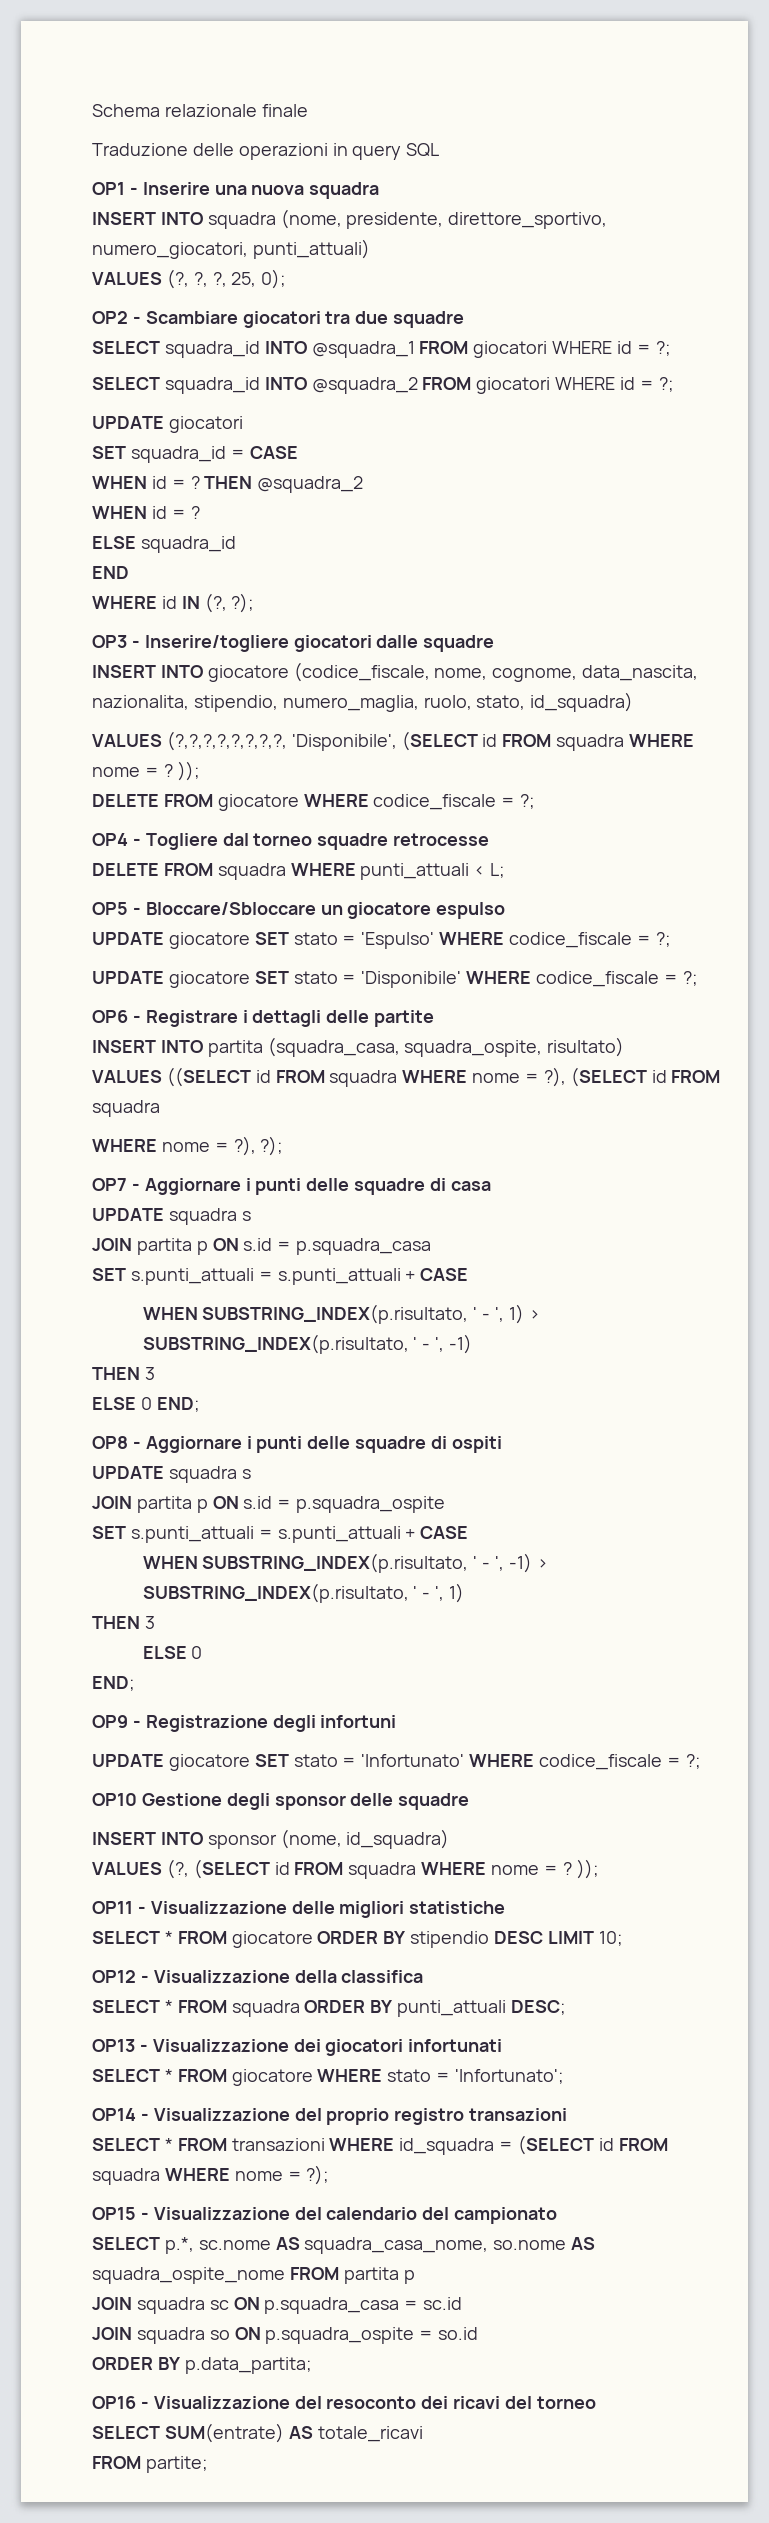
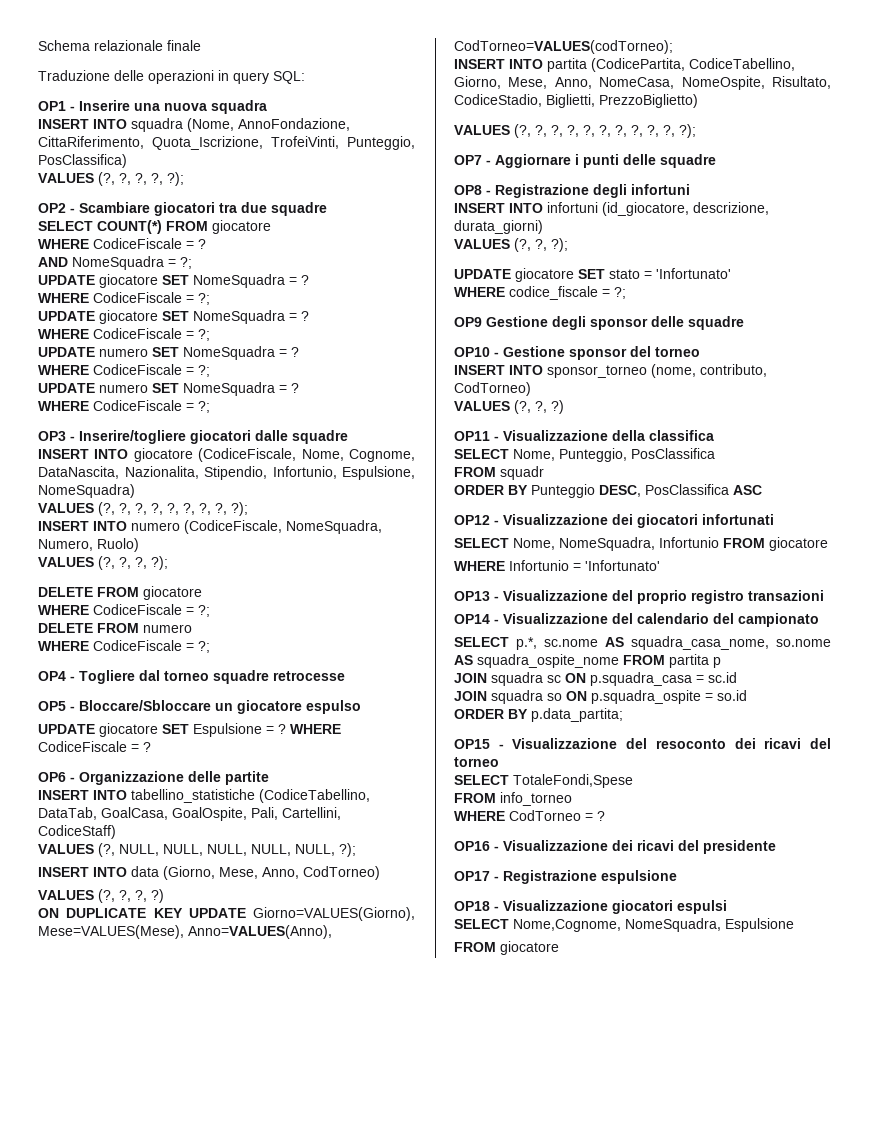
- Traduzione delle operazioni in query SQL
+ Traduzione delle operazioni in query SQL:
- INSERT INTO squadra (nome, presidente, direttore_sportivo, numero_giocatori, punti_attuali)
- VALUES (?, ?, ?, 25, 0);
+ INSERT INTO squadra (Nome, AnnoFondazione, CittaRiferimento, Quota_Iscrizione, TrofeiVinti, Punteggio, PosClassifica)
+ VALUES (?, ?, ?, ?, ?);
- SELECT squadra_id INTO @squadra_1 FROM giocatori WHERE id = ?;
- SELECT squadra_id INTO @squadra_2 FROM giocatori WHERE id = ?;
- UPDATE giocatori
- SET squadra_id = CASE
- WHEN id = ? THEN @squadra_2
- WHEN id = ?
- ELSE squadra_id
- END
- WHERE id IN (?, ?);
+ SELECT COUNT(*) FROM giocatore
+ WHERE CodiceFiscale = ?
+ AND NomeSquadra = ?;
+ UPDATE giocatore SET NomeSquadra = ?
+ WHERE CodiceFiscale = ?;
+ UPDATE giocatore SET NomeSquadra = ?
+ WHERE CodiceFiscale = ?;
+ UPDATE numero SET NomeSquadra = ?
+ WHERE CodiceFiscale = ?;
+ UPDATE numero SET NomeSquadra = ?
+ WHERE CodiceFiscale = ?;
- INSERT INTO giocatore (codice_fiscale, nome, cognome, data_nascita, nazionalita, stipendio, numero_maglia, ruolo, stato, id_squadra)
- VALUES (?,?,?,?,?,?,?,?, 'Disponibile', (SELECT id FROM squadra WHERE nome = ? ));
- DELETE FROM giocatore WHERE codice_fiscale = ?;
+ INSERT INTO giocatore (CodiceFiscale, Nome, Cognome, DataNascita, Nazionalita, Stipendio, Infortunio, Espulsione, NomeSquadra)
+ VALUES (?, ?, ?, ?, ?, ?, ?, ?, ?);
+ INSERT INTO numero (CodiceFiscale, NomeSquadra, Numero, Ruolo)
+ VALUES (?, ?, ?, ?);
+ DELETE FROM giocatore
+ WHERE CodiceFiscale = ?;
+ DELETE FROM numero
+ WHERE CodiceFiscale = ?;
- DELETE FROM squadra WHERE punti_attuali < L;
- UPDATE giocatore SET stato = 'Espulso' WHERE codice_fiscale = ?;
- UPDATE giocatore SET stato = 'Disponibile' WHERE codice_fiscale = ?;
+ UPDATE giocatore SET Espulsione = ? WHERE CodiceFiscale = ?
- OP6 - Registrare i dettagli delle partite
+ OP6 - Organizzazione delle partite
- INSERT INTO partita (squadra_casa, squadra_ospite, risultato)
- VALUES ((SELECT id FROM squadra WHERE nome = ?), (SELECT id FROM squadra
- WHERE nome = ?), ?);
+ INSERT INTO tabellino_statistiche (CodiceTabellino, DataTab, GoalCasa, GoalOspite, Pali, Cartellini, CodiceStaff)
+ VALUES (?, NULL, NULL, NULL, NULL, NULL, ?);
+ INSERT INTO data (Giorno, Mese, Anno, CodTorneo)
+ VALUES (?, ?, ?, ?)
+ ON DUPLICATE KEY UPDATE Giorno=VALUES(Giorno), Mese=VALUES(Mese), Anno=VALUES(Anno), CodTorneo=VALUES(codTorneo);
+ INSERT INTO partita (CodicePartita, CodiceTabellino, Giorno, Mese, Anno, NomeCasa, NomeOspite, Risultato, CodiceStadio, Biglietti, PrezzoBiglietto)
+ VALUES (?, ?, ?, ?, ?, ?, ?, ?, ?, ?, ?);
- OP7 - Aggiornare i punti delle squadre di casa
- UPDATE squadra s
- JOIN partita p ON s.id = p.squadra_casa
- SET s.punti_attuali = s.punti_attuali + CASE
- WHEN SUBSTRING_INDEX(p.risultato, ' - ', 1) > SUBSTRING_INDEX(p.risultato, ' - ', -1)
- THEN 3
- ELSE 0 END;
- OP8 - Aggiornare i punti delle squadre di ospiti
- UPDATE squadra s
- JOIN partita p ON s.id = p.squadra_ospite
- SET s.punti_attuali = s.punti_attuali + CASE
- WHEN SUBSTRING_INDEX(p.risultato, ' - ', -1) > SUBSTRING_INDEX(p.risultato, ' - ', 1)
- THEN 3
- ELSE 0
- END;
- OP9 - Registrazione degli infortuni
+ OP7 - Aggiornare i punti delle squadre
+ OP8 - Registrazione degli infortuni
+ INSERT INTO infortuni (id_giocatore, descrizione, durata_giorni)
+ VALUES (?, ?, ?);
- UPDATE giocatore SET stato = 'Infortunato' WHERE codice_fiscale = ?;
- OP10 Gestione degli sponsor delle squadre
+ UPDATE giocatore SET stato = 'Infortunato'
+ WHERE codice_fiscale = ?;
+ OP9 Gestione degli sponsor delle squadre
- INSERT INTO sponsor (nome, id_squadra)
- VALUES (?, (SELECT id FROM squadra WHERE nome = ? ));
- OP11 - Visualizzazione delle migliori statistiche
- SELECT * FROM giocatore ORDER BY stipendio DESC LIMIT 10;
- OP12 - Visualizzazione della classifica
- SELECT * FROM squadra ORDER BY punti_attuali DESC;
- OP13 - Visualizzazione dei giocatori infortunati
+ OP10 - Gestione sponsor del torneo
+ INSERT INTO sponsor_torneo (nome, contributo, CodTorneo)
+ VALUES (?, ?, ?)
+ OP11 - Visualizzazione della classifica
+ SELECT Nome, Punteggio, PosClassifica
+ FROM squadr
+ ORDER BY Punteggio DESC, PosClassifica ASC
+ OP12 - Visualizzazione dei giocatori infortunati
- SELECT * FROM giocatore WHERE stato = 'Infortunato';
- OP14 - Visualizzazione del proprio registro transazioni
+ SELECT Nome, NomeSquadra, Infortunio FROM giocatore
+ WHERE Infortunio = 'Infortunato'
+ OP13 - Visualizzazione del proprio registro transazioni
- SELECT * FROM transazioni WHERE id_squadra = (SELECT id FROM squadra WHERE nome = ?);
- OP15 - Visualizzazione del calendario del campionato
+ OP14 - Visualizzazione del calendario del campionato
- OP16 - Visualizzazione del resoconto dei ricavi del torneo
+ OP15 - Visualizzazione del resoconto dei ricavi del torneo
- SELECT SUM(entrate) AS totale_ricavi
- FROM partite;
+ SELECT TotaleFondi,Spese
+ FROM info_torneo
+ WHERE CodTorneo = ?
+ OP16 - Visualizzazione dei ricavi del presidente
+ OP17 - Registrazione espulsione
+ OP18 - Visualizzazione giocatori espulsi
+ SELECT Nome,Cognome, NomeSquadra, Espulsione
+ FROM giocatore

